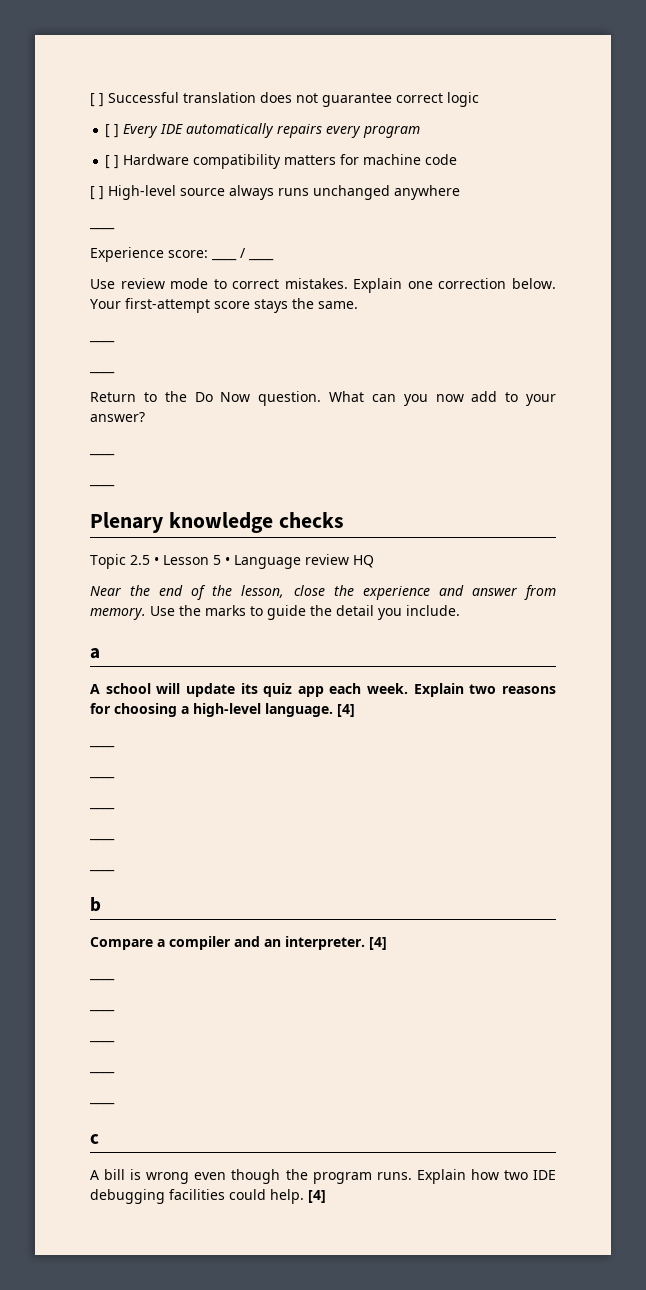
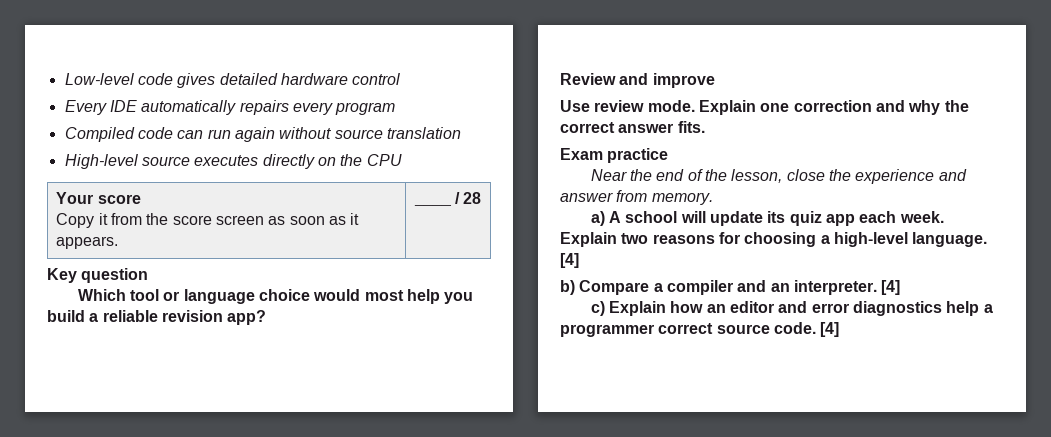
- [ ] Successful translation does not guarantee correct logic
- [ ] Every IDE automatically repairs every program
+ Low-level code gives detailed hardware control
+ Every IDE automatically repairs every program
- [ ] Hardware compatibility matters for machine code
- [ ] High-level source always runs unchanged anywhere
- ____
- Experience score: ____ / ____
- Use review mode to correct mistakes. Explain one correction below. Your first-attempt score stays the same.
- ____
- ____
- Return to the Do Now question. What can you now add to your answer?
- ____
- ____
- Plenary knowledge checks
- Topic 2.5 • Lesson 5 • Language review HQ
+ Compiled code can run again without source translation
+ High-level source executes directly on the CPU
+ Your score
+ Copy it from the score screen as soon as it appears. | ____ / 28
+ Key question
+ Which tool or language choice would most help you build a reliable revision app?
+ Review and improve
+ Use review mode. Explain one correction and why the correct answer fits.
+ Exam practice
- Near the end of the lesson, close the experience and answer from memory. Use the marks to guide the detail you include.
- a
- A school will update its quiz app each week.
+ Near the end of the lesson, close the experience and answer from memory.
+ a) A school will update its quiz app each week.
  Explain two reasons for choosing a high-level language. [4]
- ____
- ____
- ____
- ____
- ____
- b
- Compare a compiler and an interpreter. [4]
- ____
- ____
- ____
- ____
- ____
- c
- A bill is wrong even though the program runs. Explain how two IDE debugging facilities could help.
+ b) Compare a compiler and an interpreter. [4]
+ c) Explain how an editor and error diagnostics help a programmer correct source code.

